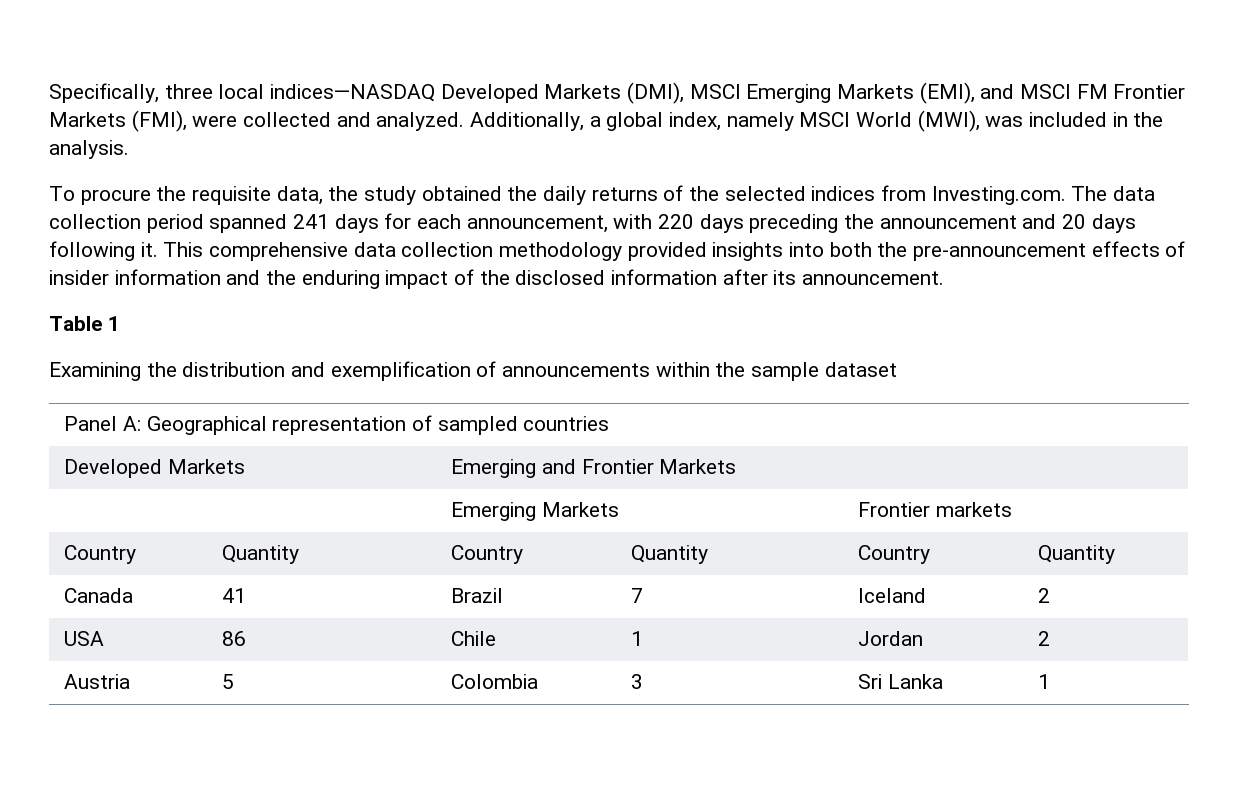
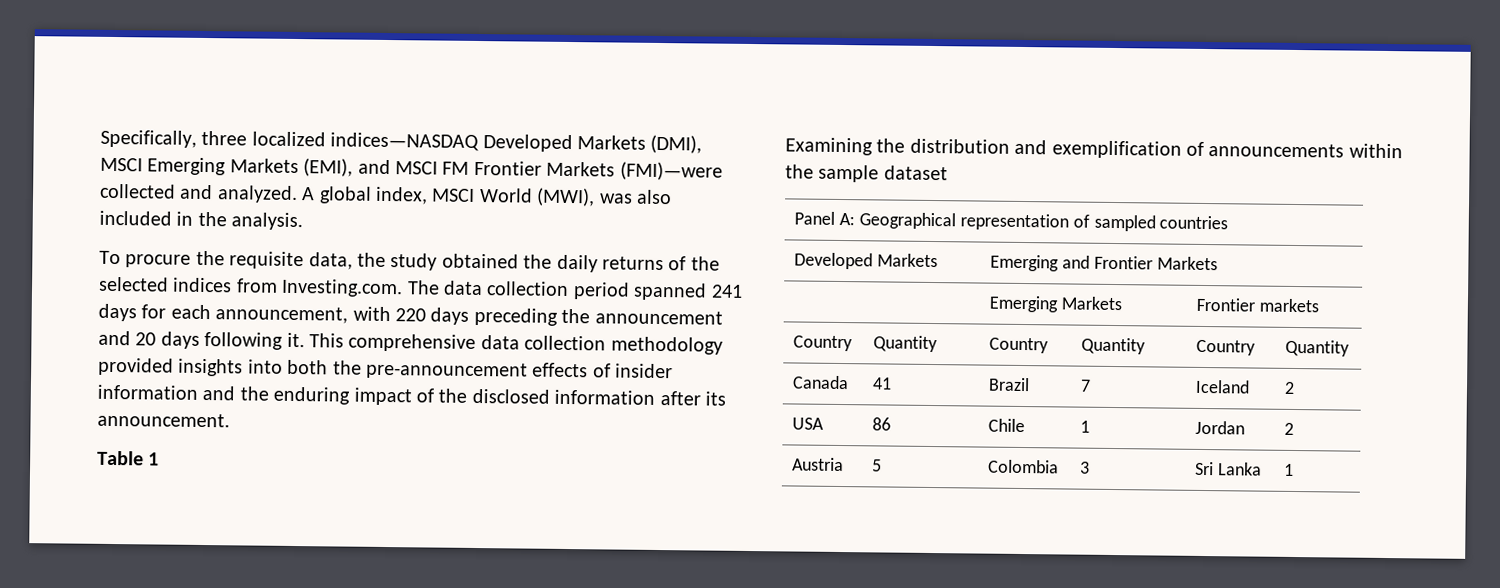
- Specifically, three local indices—NASDAQ Developed Markets (DMI), MSCI Emerging Markets (EMI), and MSCI FM Frontier Markets (FMI), were collected and analyzed.
+ Specifically, three localized indices—NASDAQ Developed Markets (DMI), MSCI Emerging Markets (EMI), and MSCI FM Frontier Markets (FMI)—were collected and analyzed.
- Additionally, a global index, namely MSCI World (MWI), was included in the analysis.
+ A global index, MSCI World (MWI), was also included in the analysis.

